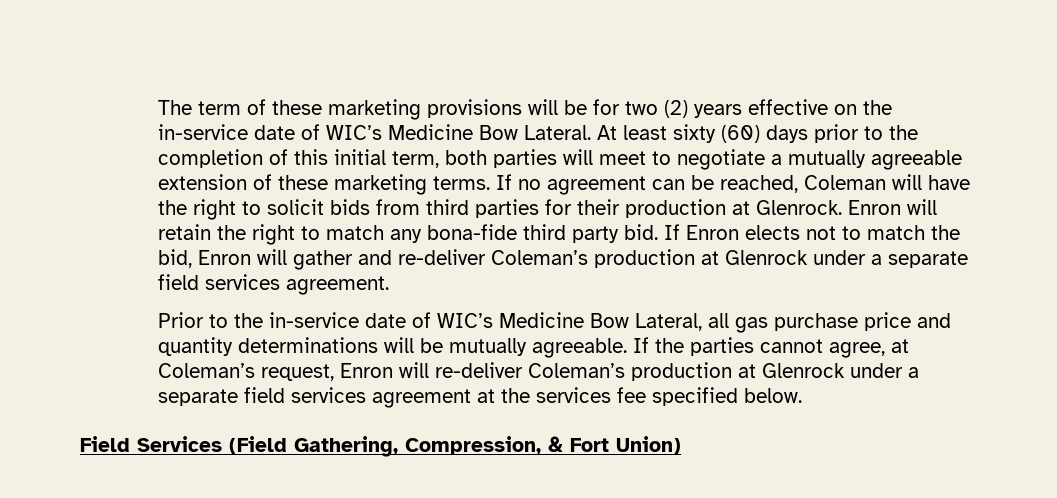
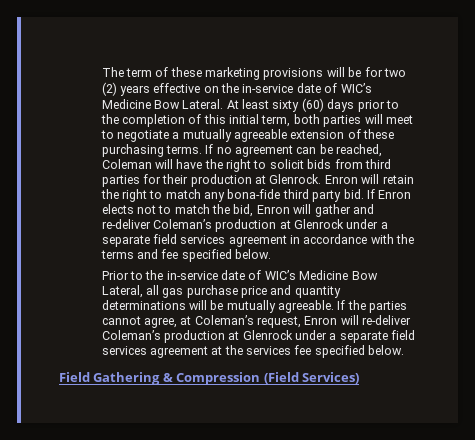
- At least sixty (60) days prior to the completion of this initial term, both parties will meet to negotiate a mutually agreeable extension of these marketing terms.
+ At least sixty (60) days prior to the completion of this initial term, both parties will meet to negotiate a mutually agreeable extension of these purchasing terms.
- If Enron elects not to match the bid, Enron will gather and re-deliver Coleman’s production at Glenrock under a separate field services agreement.
+ If Enron elects not to match the bid, Enron will gather and re-deliver Coleman’s production at Glenrock under a separate field services agreement in accordance with the terms and fee specified below.
- Field Services (Field Gathering, Compression, & Fort Union)
+ Field Gathering & Compression (Field Services)

